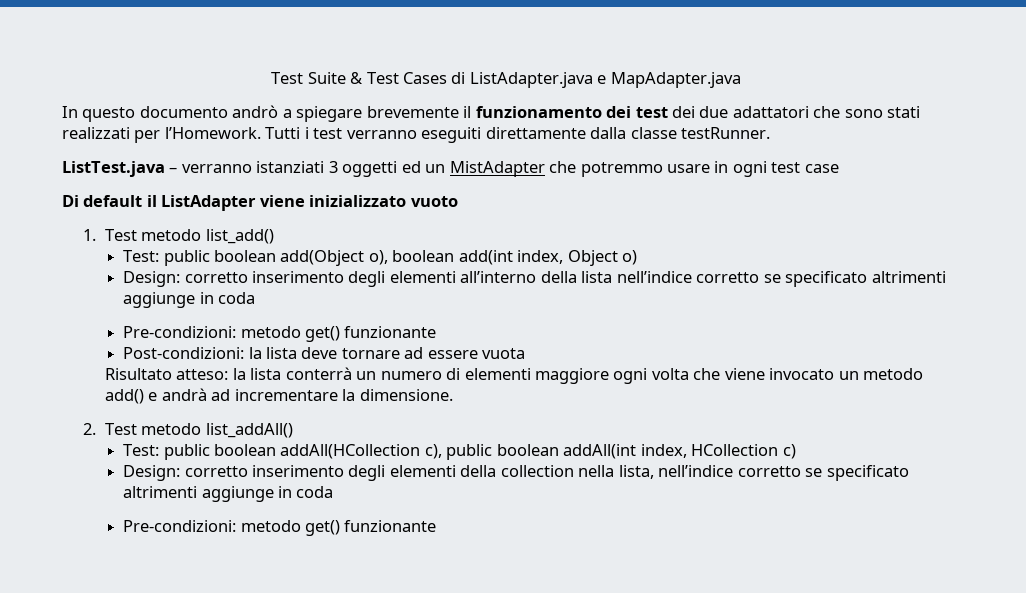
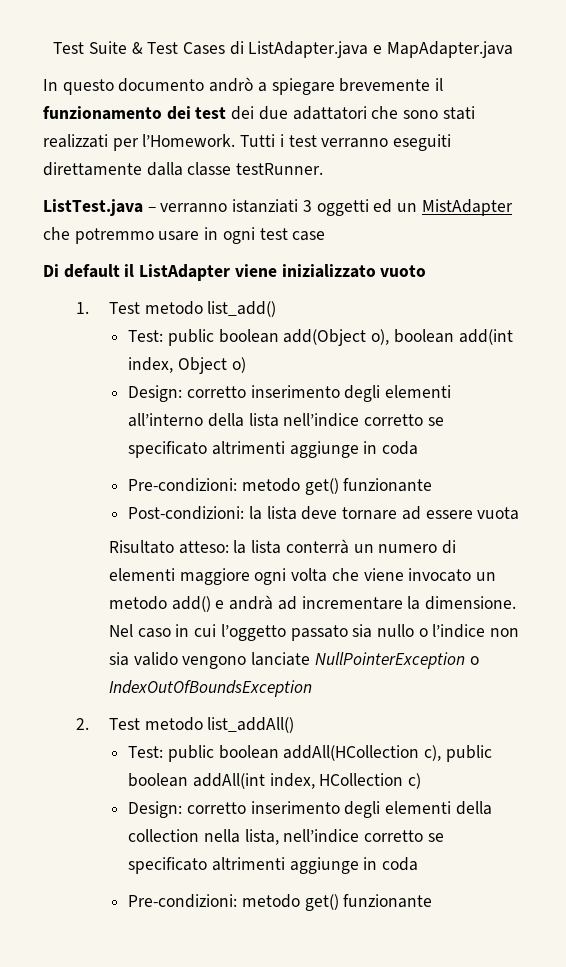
+ Nel caso in cui l’oggetto passato sia nullo o l’indice non sia valido vengono lanciate NullPointerException o IndexOutOfBoundsException

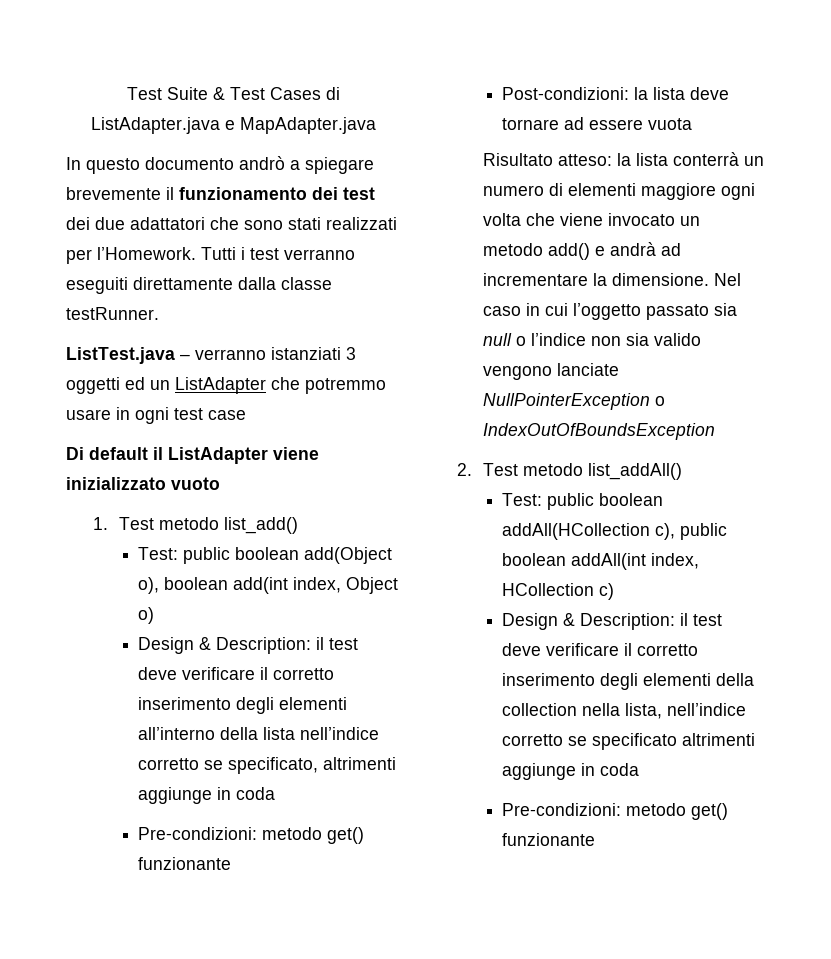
- ListTest.java – verranno istanziati 3 oggetti ed un MistAdapter che potremmo usare in ogni test case
+ ListTest.java – verranno istanziati 3 oggetti ed un ListAdapter che potremmo usare in ogni test case
- Design: corretto inserimento degli elementi all’interno della lista nell’indice corretto se specificato altrimenti aggiunge in coda
+ Design & Description: il test deve verificare il corretto inserimento degli elementi all’interno della lista nell’indice corretto se specificato, altrimenti aggiunge in coda
- Nel caso in cui l’oggetto passato sia nullo o l’indice non sia valido vengono lanciate NullPointerException o IndexOutOfBoundsException
+ Nel caso in cui l’oggetto passato sia null o l’indice non sia valido vengono lanciate NullPointerException o IndexOutOfBoundsException
- Design: corretto inserimento degli elementi della collection nella lista, nell’indice corretto se specificato altrimenti aggiunge in coda
+ Design & Description: il test deve verificare il corretto inserimento degli elementi della collection nella lista, nell’indice corretto se specificato altrimenti aggiunge in coda

